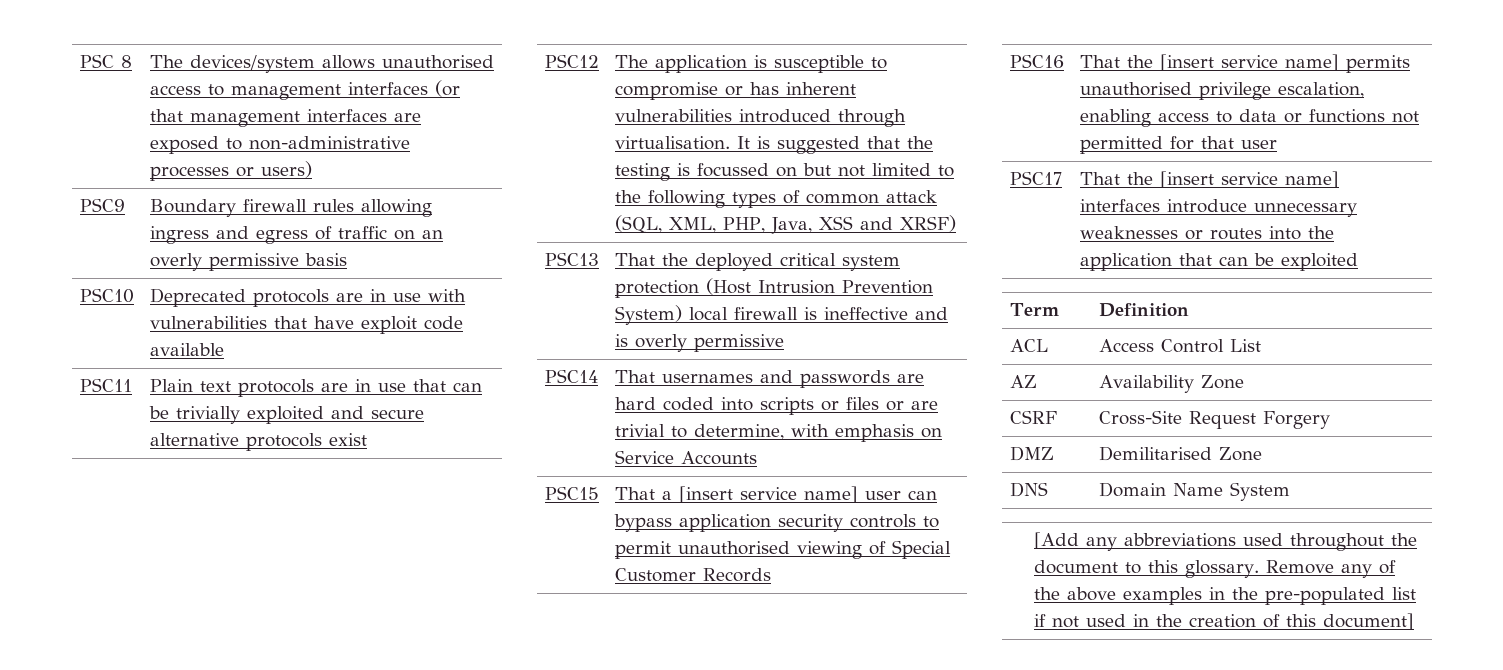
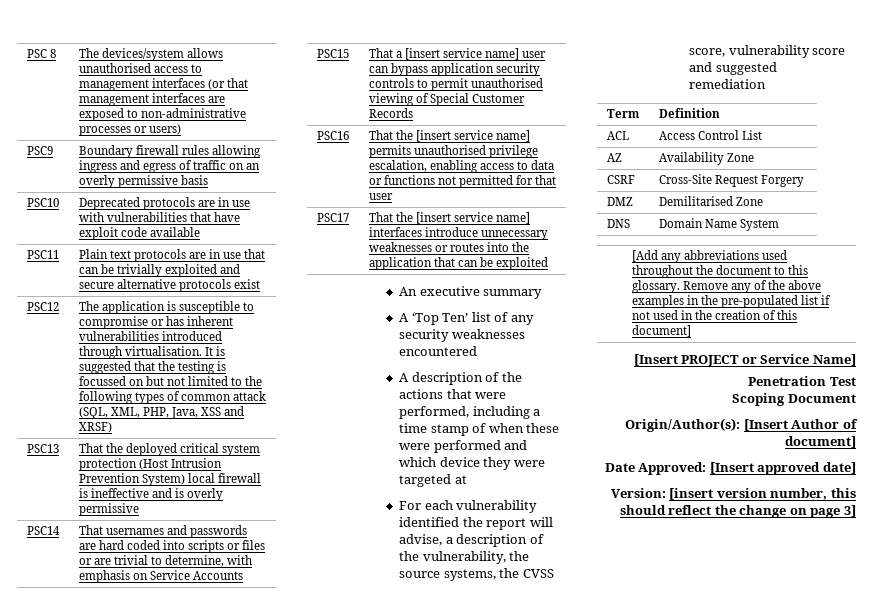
+ An executive summary
+ A ‘Top Ten’ list of any security weaknesses encountered
+ A description of the actions that were performed, including a time stamp of when these were performed and which device they were targeted at
+ For each vulnerability identified the report will advise, a description of the vulnerability, the source systems, the CVSS score, vulnerability score and suggested remediation
+ [Insert PROJECT or Service Name]
+ Penetration Test
+ Scoping Document
+ Origin/Author(s): [Insert Author of document]
+ Date Approved: [Insert approved date]
+ Version: [insert version number, this should reflect the change on page 3]

